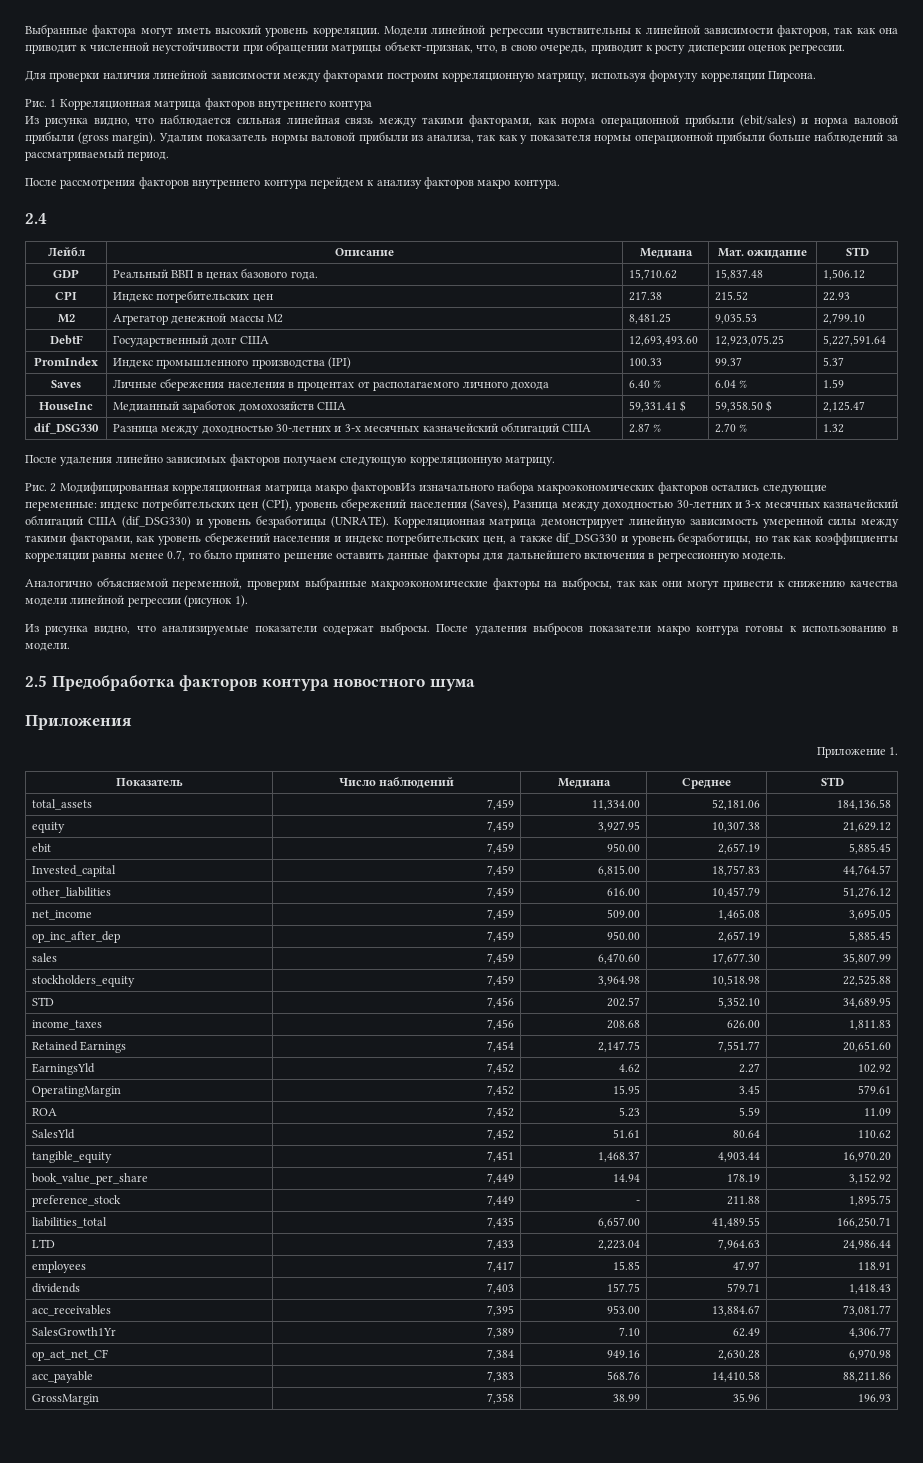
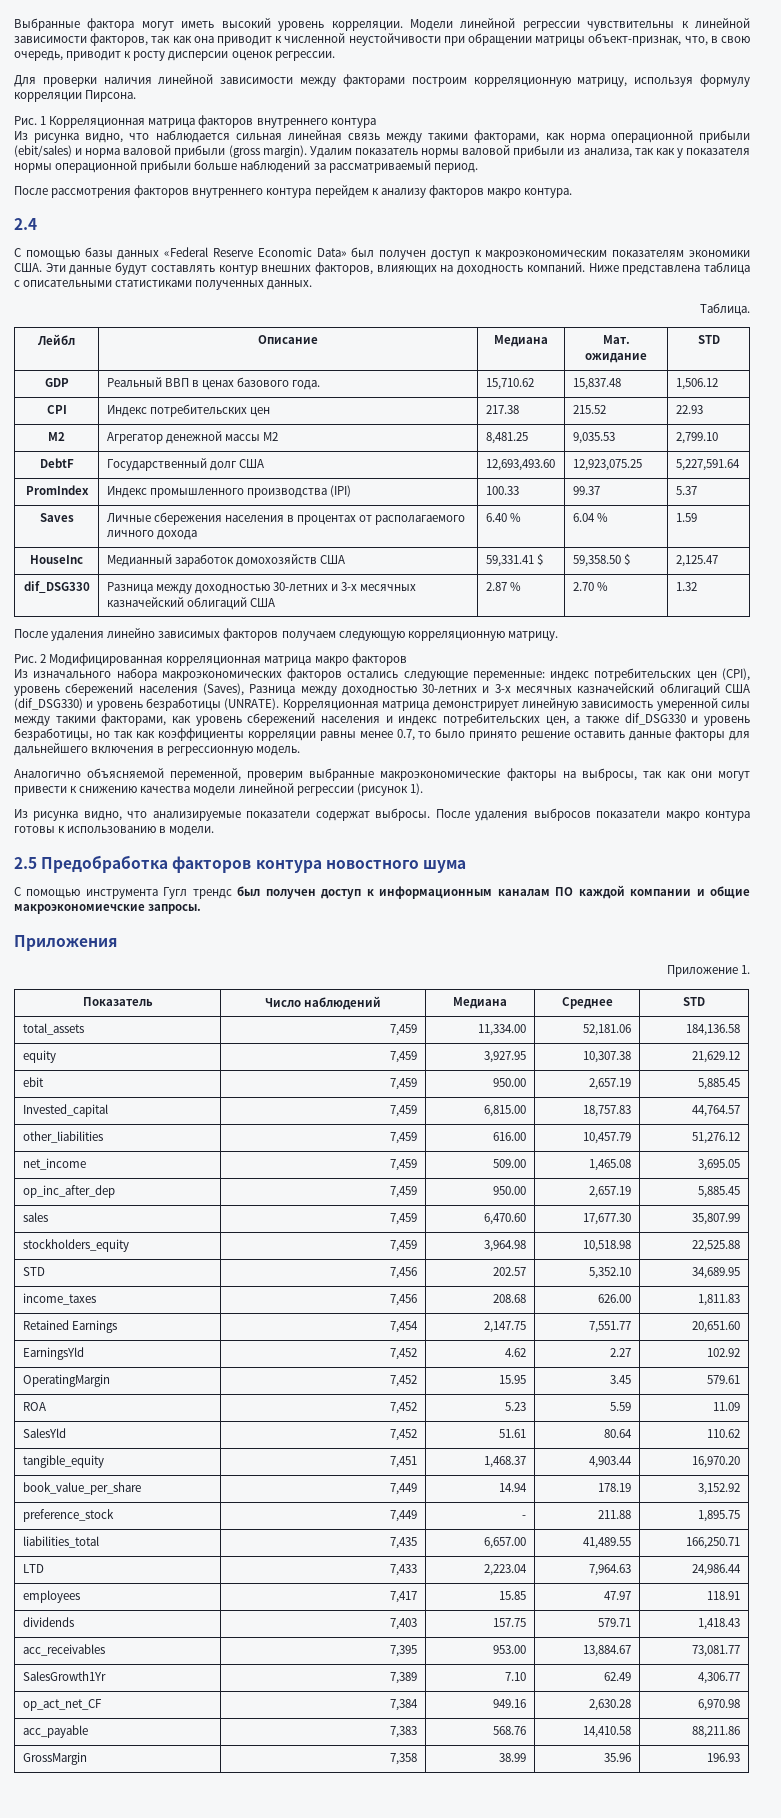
+ С помощью базы данных «Federal Reserve Economic Data» был получен доступ к макроэкономическим показателям экономики США. Эти данные будут составлять контур внешних факторов, влияющих на доходность компаний. Ниже представлена таблица с описательными статистиками полученных данных.
+ Таблица.
- Рис. 2 Модифицированная корреляционная матрица макро факторовИз изначального набора макроэкономических факторов остались следующие переменные: индекс потребительских цен (CPI), уровень сбережений населения (Saves), Разница между доходностью 30-летних и 3-х месячных казначейский облигаций США (dif_DSG330) и уровень безработицы (UNRATE).
+ Рис. 2 Модифицированная корреляционная матрица макро факторов
+ Из изначального набора макроэкономических факторов остались следующие переменные: индекс потребительских цен (CPI), уровень сбережений населения (Saves), Разница между доходностью 30-летних и 3-х месячных казначейский облигаций США (dif_DSG330) и уровень безработицы (UNRATE).
+ С помощью инструмента Гугл трендс был получен доступ к информационным каналам ПО каждой компании и общие макроэкономиечские запросы.

